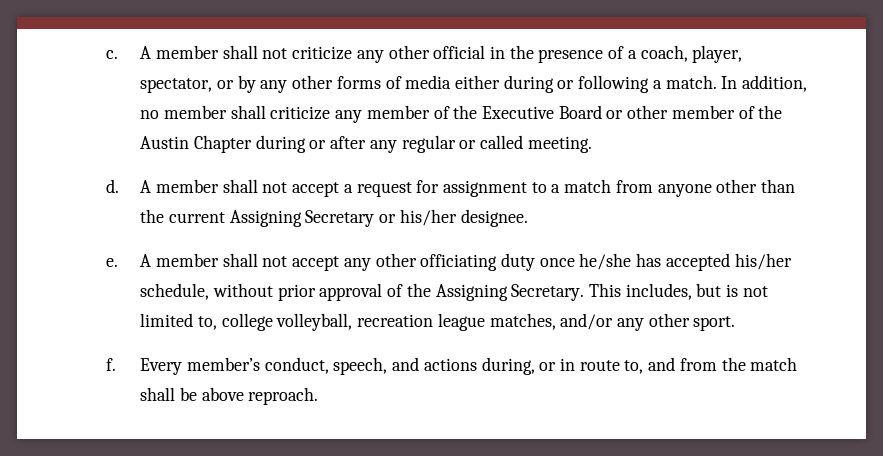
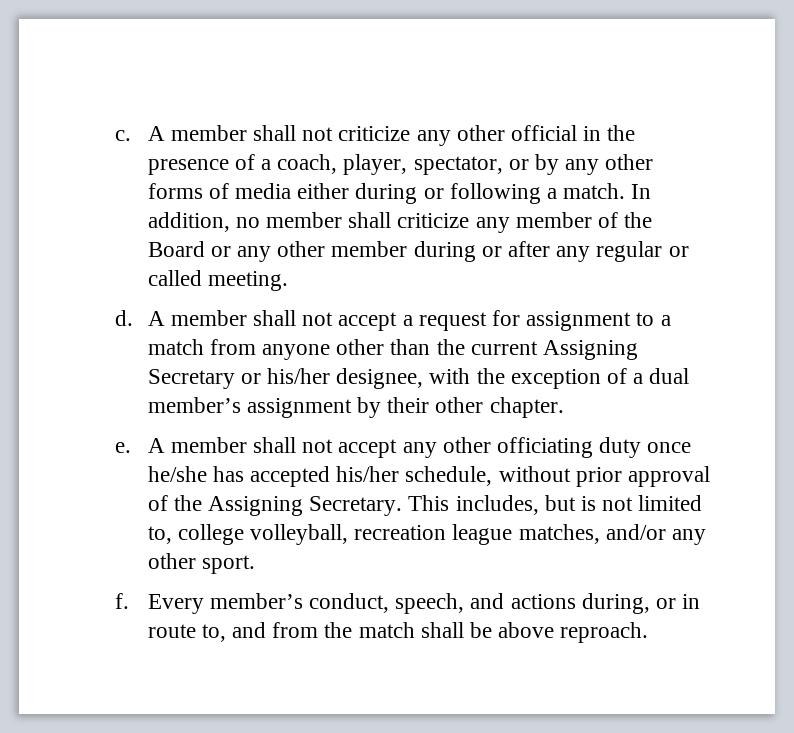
- In addition, no member shall criticize any member of the Executive Board or other member of the Austin Chapter during or after any regular or called meeting.
+ In addition, no member shall criticize any member of the Board or any other member during or after any regular or called meeting.
- A member shall not accept a request for assignment to a match from anyone other than the current Assigning Secretary or his/her designee.
+ A member shall not accept a request for assignment to a match from anyone other than the current Assigning Secretary or his/her designee, with the exception of a dual member’s assignment by their other chapter.

